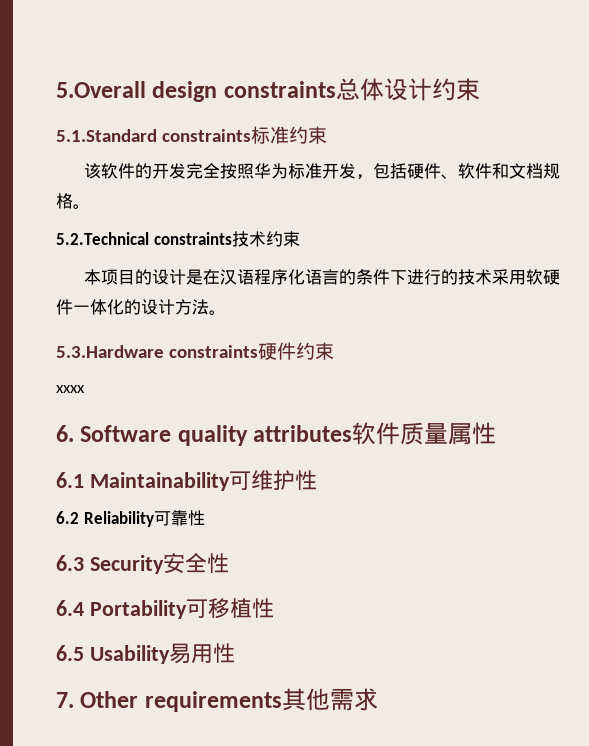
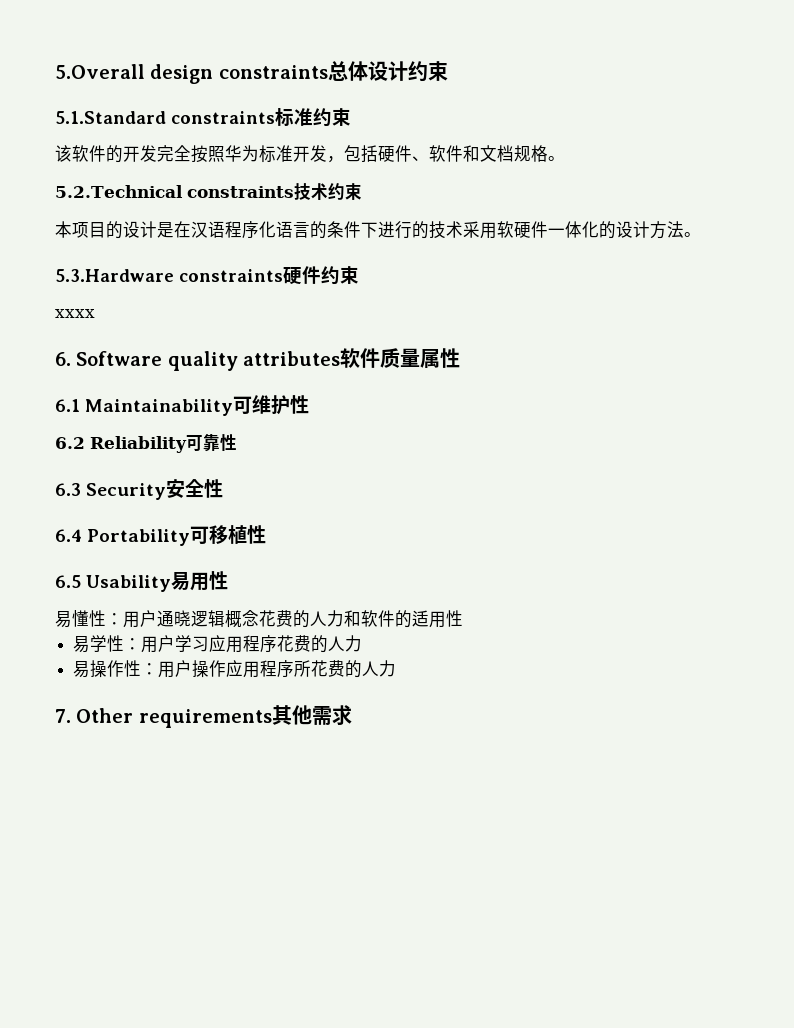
+ 易懂性：用户通晓逻辑概念花费的人力和软件的适用性
+ 易学性：用户学习应用程序花费的人力
+ 易操作性：用户操作应用程序所花费的人力

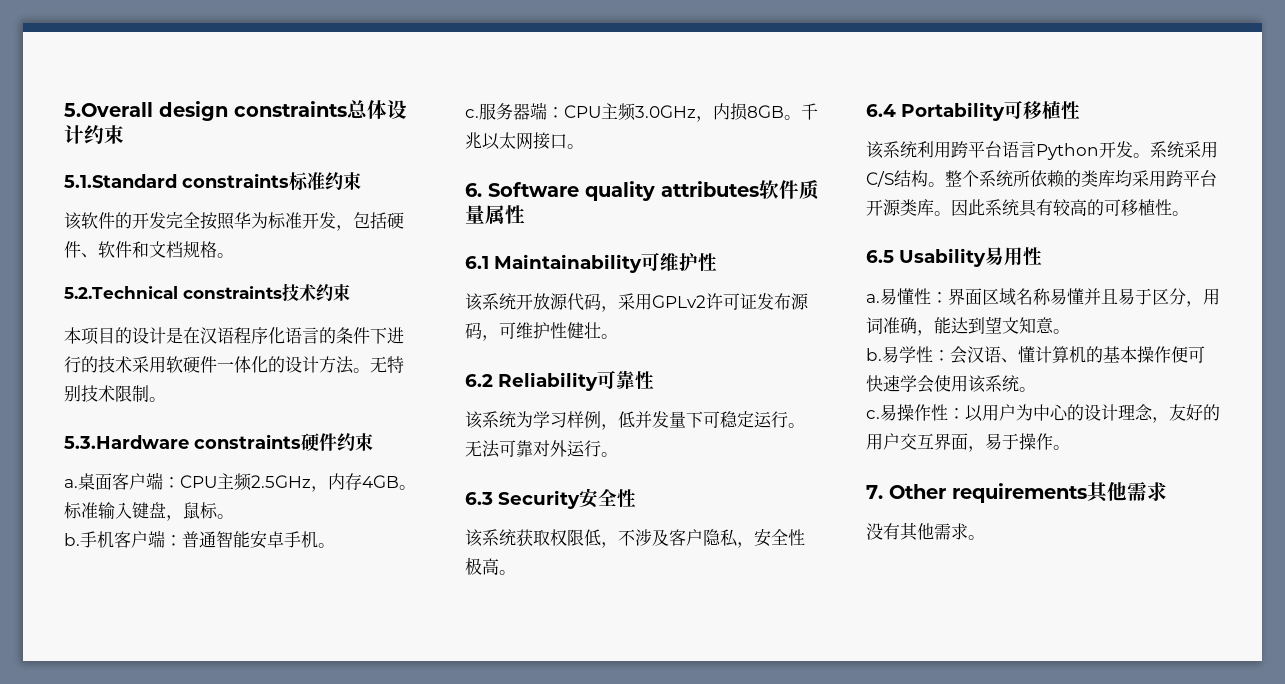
+ 无特别技术限制。
- xxxx
+ a.桌面客户端：CPU主频2.5GHz，内存4GB。标准输入键盘，鼠标。
+ b.手机客户端：普通智能安卓手机。
+ c.服务器端：CPU主频3.0GHz，内损8GB。千兆以太网接口。
+ 该系统开放源代码，采用GPLv2许可证发布源码，可维护性健壮。
  6.2 Reliability可靠性
+ 该系统为学习样例，低并发量下可稳定运行。无法可靠对外运行。
  6.3 Security安全性
+ 该系统获取权限低，不涉及客户隐私，安全性极高。
  6.4 Portability可移植性
+ 该系统利用跨平台语言Python开发。系统采用C/S结构。整个系统所依赖的类库均采用跨平台开源类库。因此系统具有较高的可移植性。
  6.5 Usability易用性
- 易懂性：用户通晓逻辑概念花费的人力和软件的适用性
- 易学性：用户学习应用程序花费的人力
- 易操作性：用户操作应用程序所花费的人力
+ a.易懂性：界面区域名称易懂并且易于区分，用词准确，能达到望文知意。
+ b.易学性：会汉语、懂计算机的基本操作便可快速学会使用该系统。
+ c.易操作性：以用户为中心的设计理念，友好的用户交互界面，易于操作。
+ 没有其他需求。

